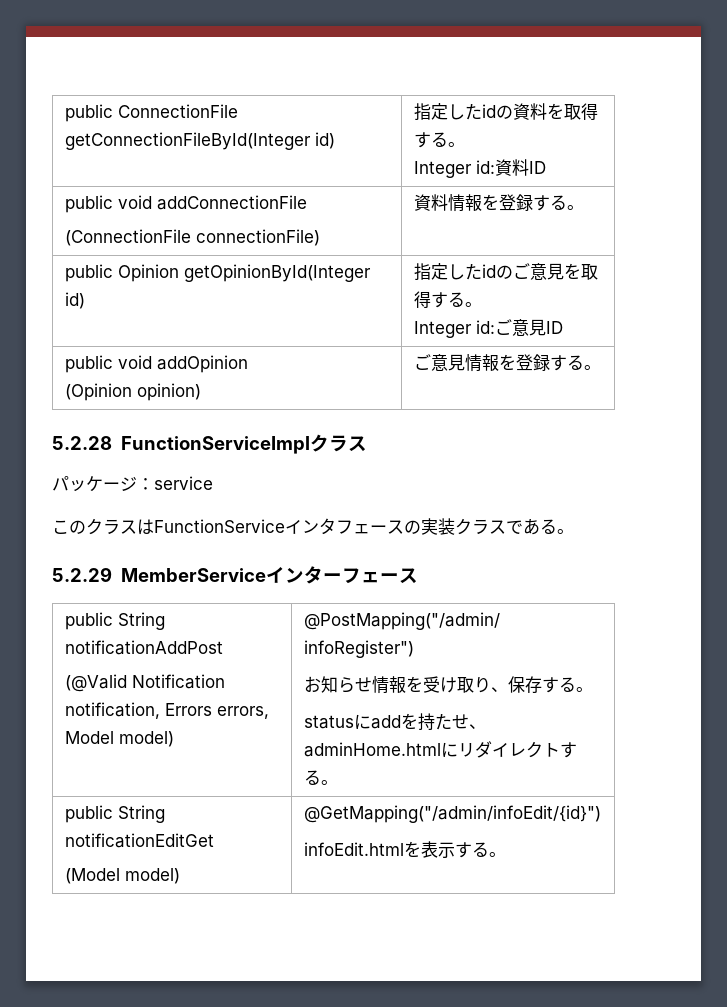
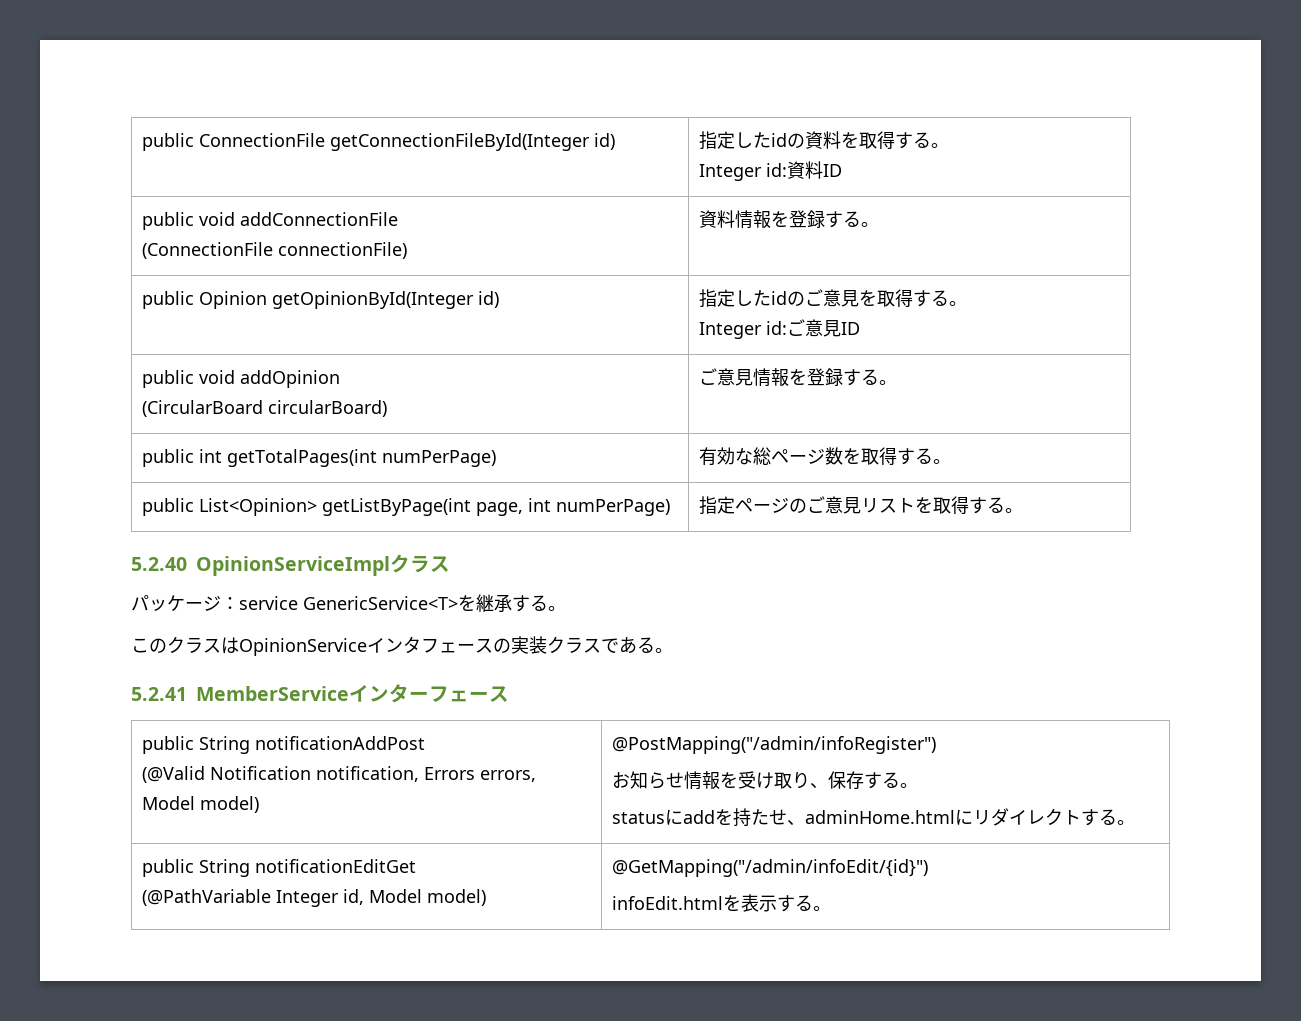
  public void addOpinion
- (Opinion opinion) | ご意見情報を登録する。
+ (CircularBoard circularBoard) | ご意見情報を登録する。
- 5.2.28 FunctionServiceImplクラス
+ public int getTotalPages(int numPerPage) | 有効な総ページ数を取得する。
+ public List<Opinion> getListByPage(int page, int numPerPage) | 指定ページのご意見リストを取得する。
+ 5.2.40 OpinionServiceImplクラス
- パッケージ：service
+ パッケージ：service GenericService<T>を継承する。
- このクラスはFunctionServiceインタフェースの実装クラスである。
+ このクラスはOpinionServiceインタフェースの実装クラスである。
- 5.2.29 MemberServiceインターフェース
+ 5.2.41 MemberServiceインターフェース
  public String notificationEditGet
- (Model model) | @GetMapping("/admin/infoEdit/{id}")
+ (@PathVariable Integer id, Model model) | @GetMapping("/admin/infoEdit/{id}")

